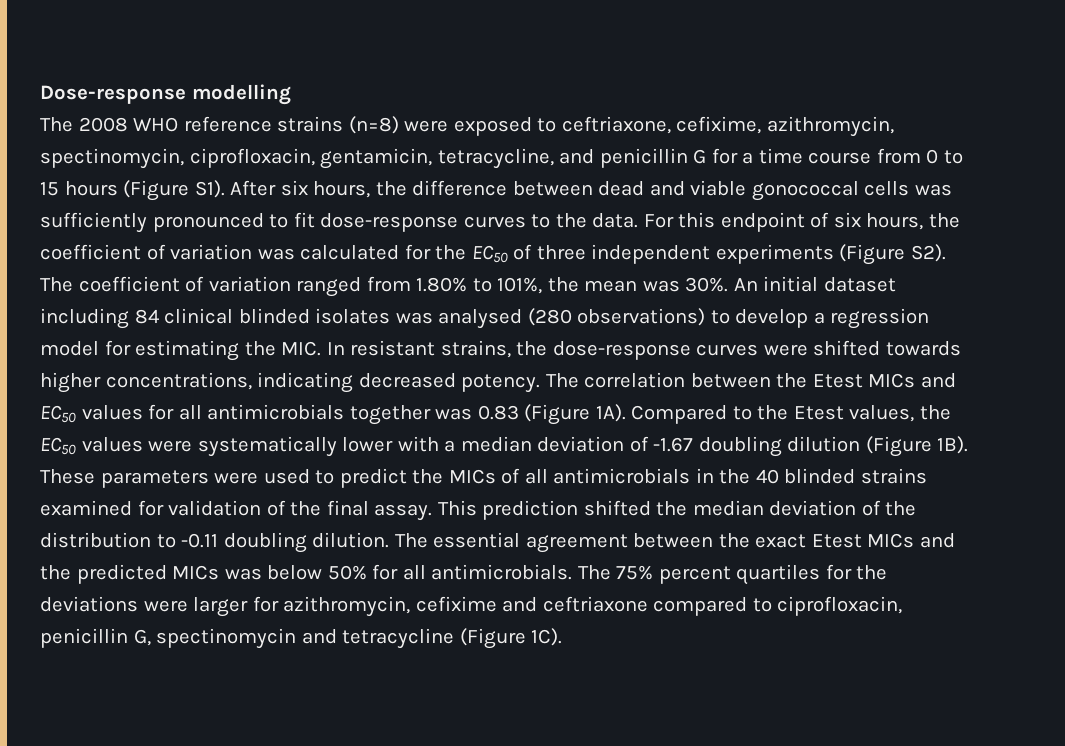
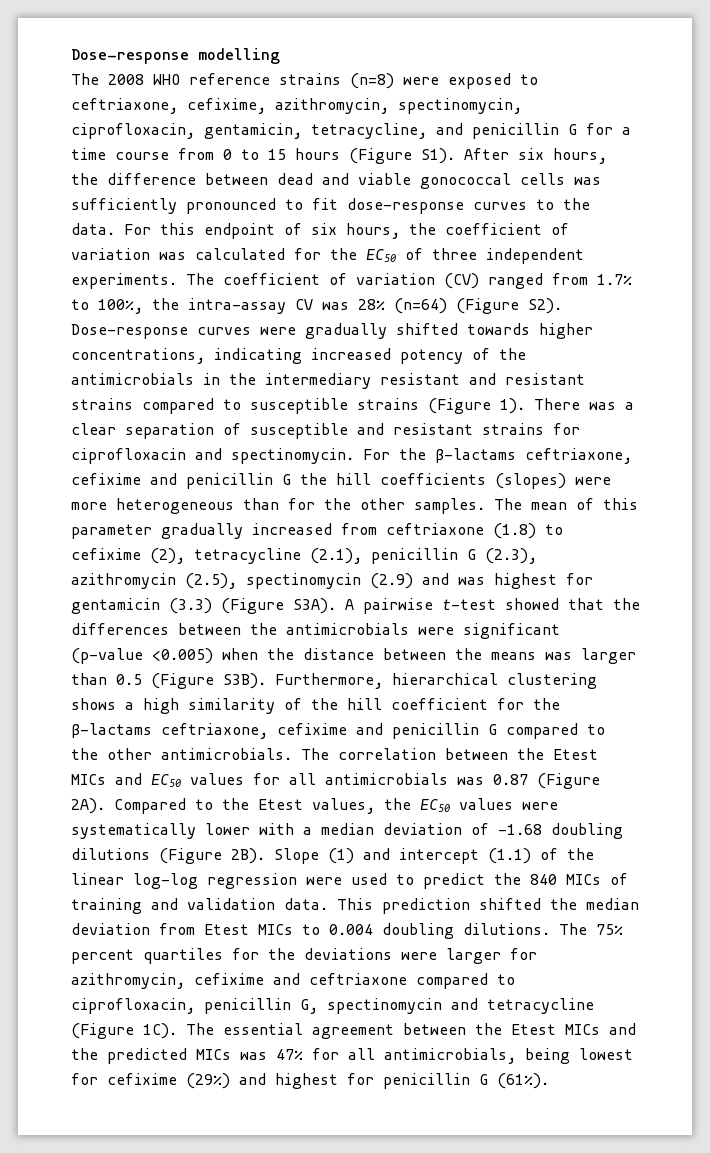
- For this endpoint of six hours, the coefficient of variation was calculated for the EC50 of three independent experiments (Figure S2). The coefficient of variation ranged from 1.80% to 101%, the mean was 30%. An initial dataset including 84 clinical blinded isolates was analysed (280 observations) to develop a regression model for estimating the MIC. In resistant strains, the dose-response curves were shifted towards higher concentrations, indicating decreased potency.
+ For this endpoint of six hours, the coefficient of variation was calculated for the EC50 of three independent experiments. The coefficient of variation (CV) ranged from 1.7% to 100%, the intra-assay CV was 28% (n=64) (Figure S2). Dose-response curves were gradually shifted towards higher concentrations, indicating increased potency of the antimicrobials in the intermediary resistant and resistant strains compared to susceptible strains (Figure 1). There was a clear separation of susceptible and resistant strains for ciprofloxacin and spectinomycin. For the β-lactams ceftriaxone, cefixime and penicillin G the hill coefficients (slopes) were more heterogeneous than for the other samples. The mean of this parameter gradually increased from ceftriaxone (1.8) to cefixime (2), tetracycline (2.1), penicillin G (2.3), azithromycin (2.5), spectinomycin (2.9) and was highest for gentamicin (3.3) (Figure S3A). A pairwise t-test showed that the differences between the antimicrobials were significant (p-value <0.005) when the distance between the means was larger than 0.5 (Figure S3B). Furthermore, hierarchical clustering shows a high similarity of the hill coefficient for the β-lactams ceftriaxone, cefixime and penicillin G compared to the other antimicrobials.
- The correlation between the Etest MICs and EC50 values for all antimicrobials together was 0.83 (Figure 1A).
+ The correlation between the Etest MICs and EC50 values for all antimicrobials was 0.87 (Figure 2A).
- Compared to the Etest values, the EC50 values were systematically lower with a median deviation of -1.67 doubling dilution (Figure 1B). These parameters were used to predict the MICs of all antimicrobials in the 40 blinded strains examined for validation of the final assay.
+ Compared to the Etest values, the EC50 values were systematically lower with a median deviation of -1.68 doubling dilutions (Figure 2B). Slope (1) and intercept (1.1) of the linear log-log regression were used to predict the 840 MICs of training and validation data.
- This prediction shifted the median deviation of the distribution to -0.11 doubling dilution. The essential agreement between the exact Etest MICs and the predicted MICs was below 50% for all antimicrobials.
+ This prediction shifted the median deviation from Etest MICs to 0.004 doubling dilutions.
+ The essential agreement between the Etest MICs and the predicted MICs was 47% for all antimicrobials, being lowest for cefixime (29%) and highest for penicillin G (61%).

